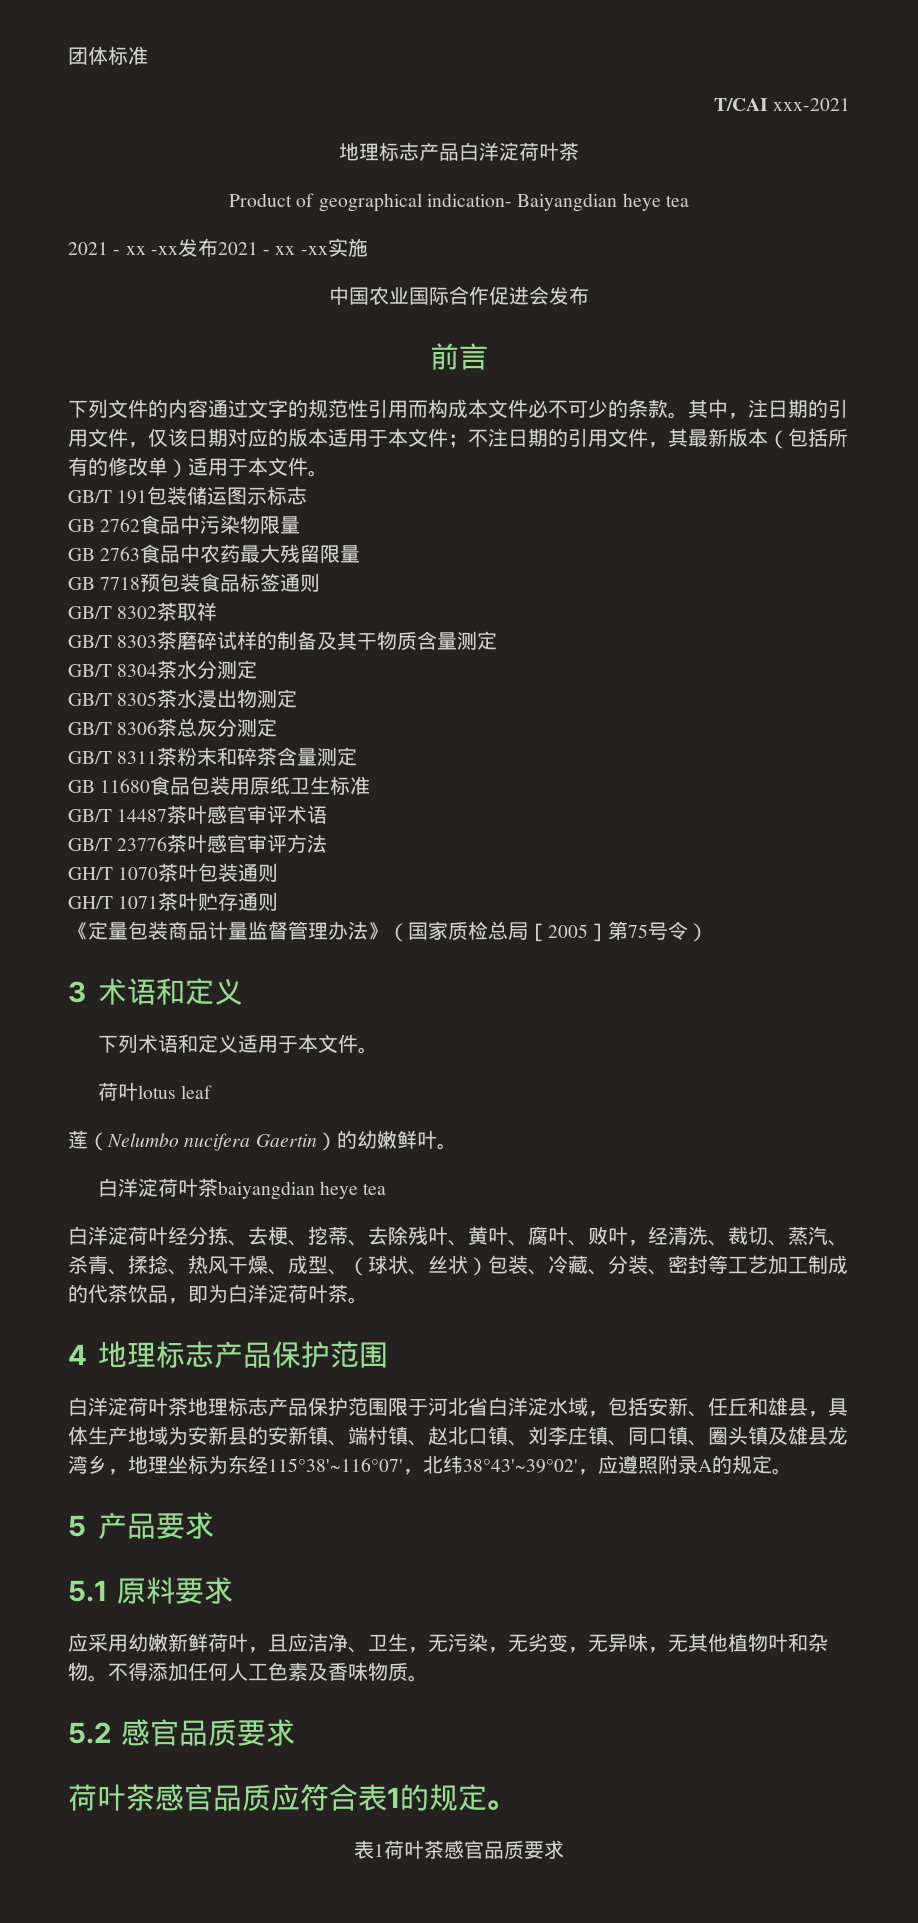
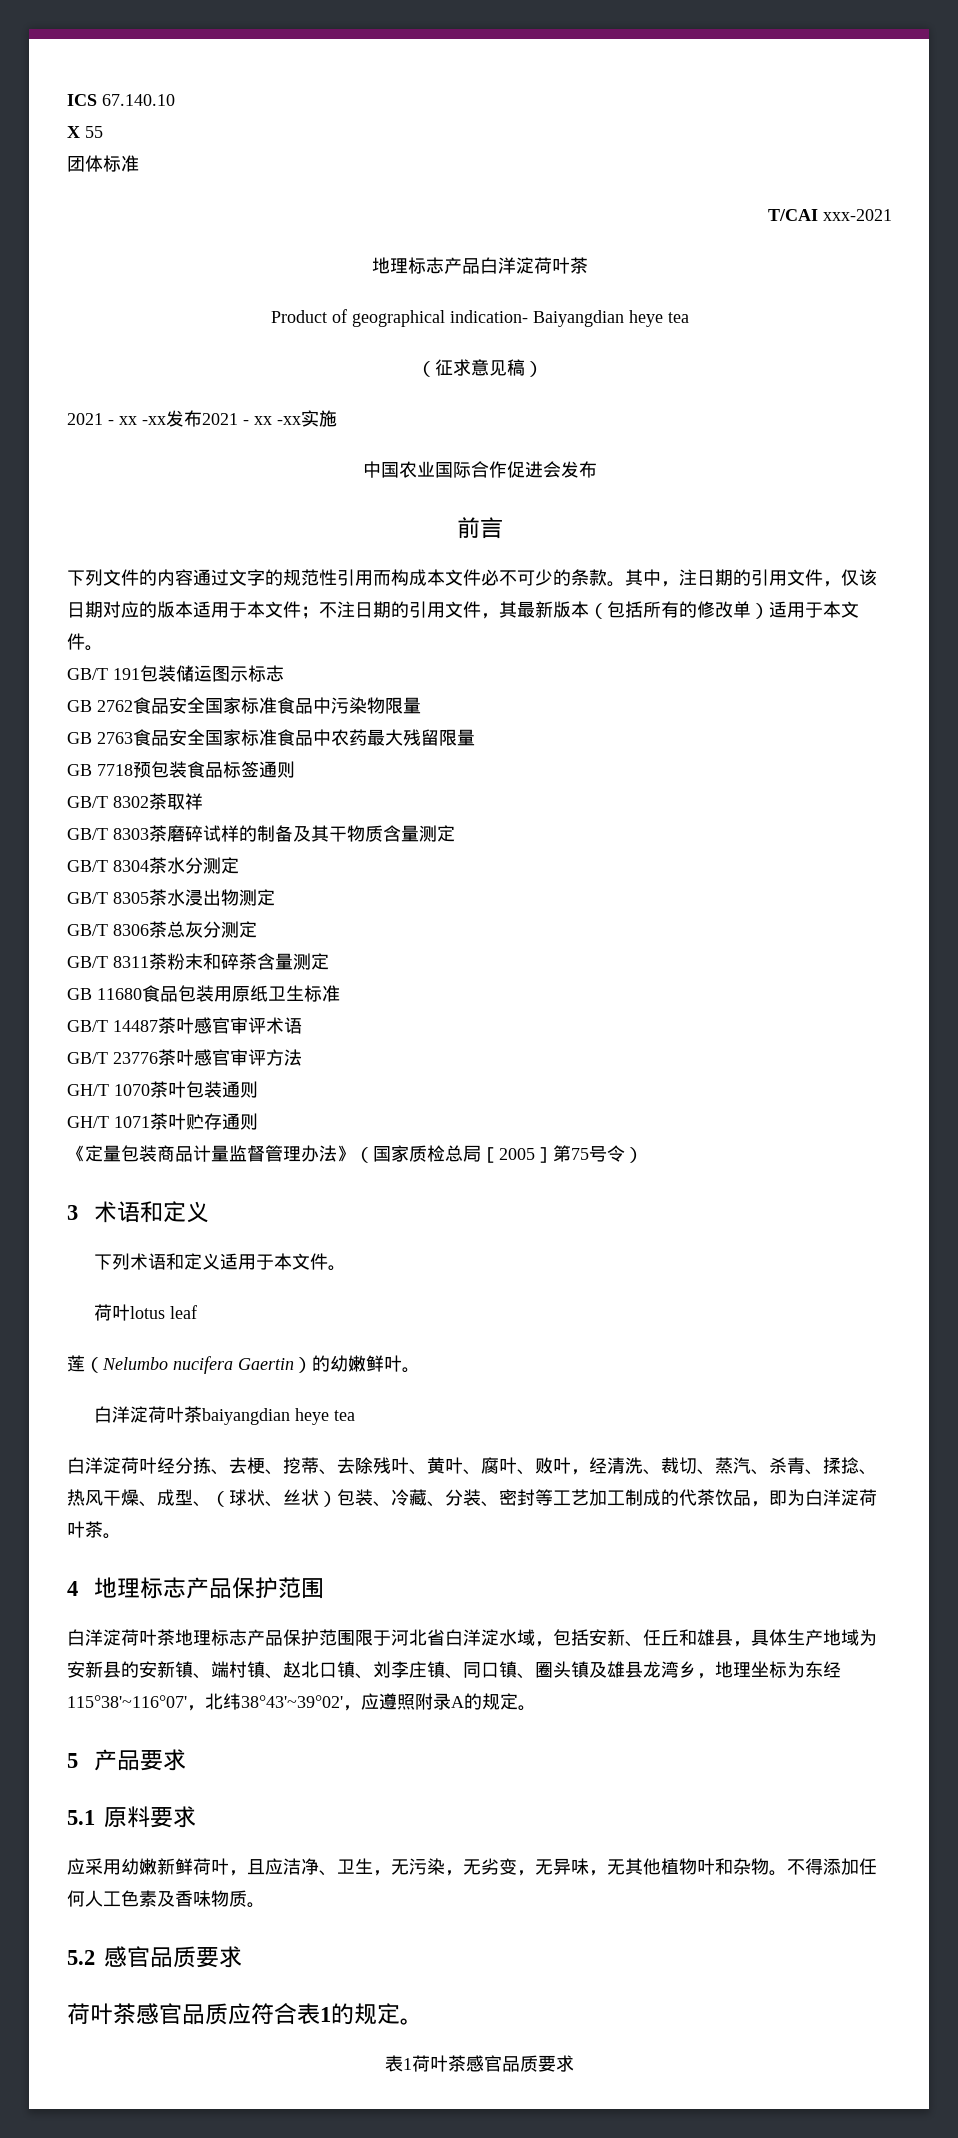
+ ICS 67.140.10
+ X 55
+ （征求意见稿）
- GB 2762食品中污染物限量
+ GB 2762食品安全国家标准食品中污染物限量
- GB 2763食品中农药最大残留限量
+ GB 2763食品安全国家标准食品中农药最大残留限量

